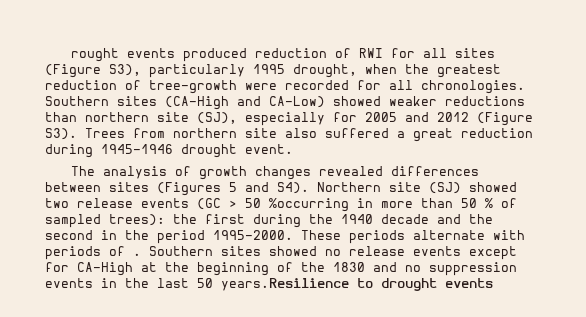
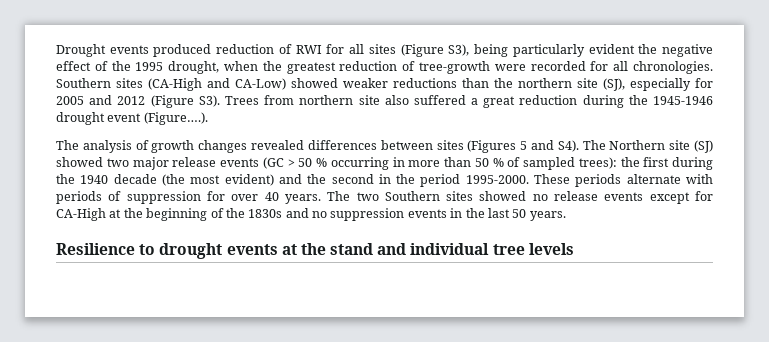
- rought events produced reduction of RWI for all sites (Figure S3), particularly 1995 drought, when the greatest reduction of tree-growth were recorded for all chronologies.
+ Drought events produced reduction of RWI for all sites (Figure S3), being particularly evident the negative effect of the 1995 drought, when the greatest reduction of tree-growth were recorded for all chronologies.
- Southern sites (CA-High and CA-Low) showed weaker reductions than northern site (SJ), especially for 2005 and 2012 (Figure S3). Trees from northern site also suffered a great reduction during 1945-1946 drought event.
+ Southern sites (CA-High and CA-Low) showed weaker reductions than the northern site (SJ), especially for 2005 and 2012 (Figure S3). Trees from northern site also suffered a great reduction during the 1945-1946 drought event (Figure….).
- The analysis of growth changes revealed differences between sites (Figures 5 and S4). Northern site (SJ) showed two release events (GC > 50 %occurring in more than 50 % of sampled trees): the first during the 1940 decade and the second in the period 1995-2000.
+ The analysis of growth changes revealed differences between sites (Figures 5 and S4). The Northern site (SJ) showed two major release events (GC > 50 % occurring in more than 50 % of sampled trees): the first during the 1940 decade (the most evident) and the second in the period 1995-2000.
- These periods alternate with periods of . Southern sites showed no release events except for CA-High at the beginning of the 1830 and no suppression events in the last 50 years.Resilience to drought events
+ These periods alternate with periods of suppression for over 40 years. The two Southern sites showed no release events except for CA-High at the beginning of the 1830s and no suppression events in the last 50 years.
+ Resilience to drought events at the stand and individual tree levels

